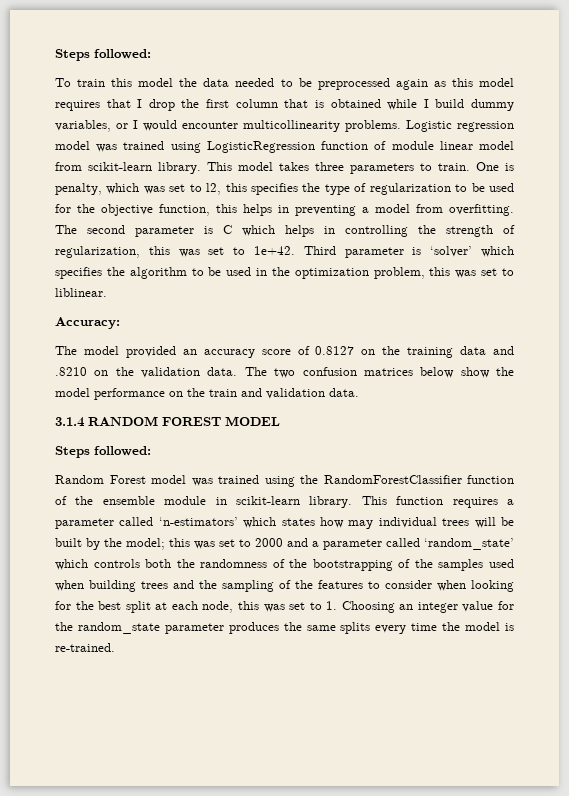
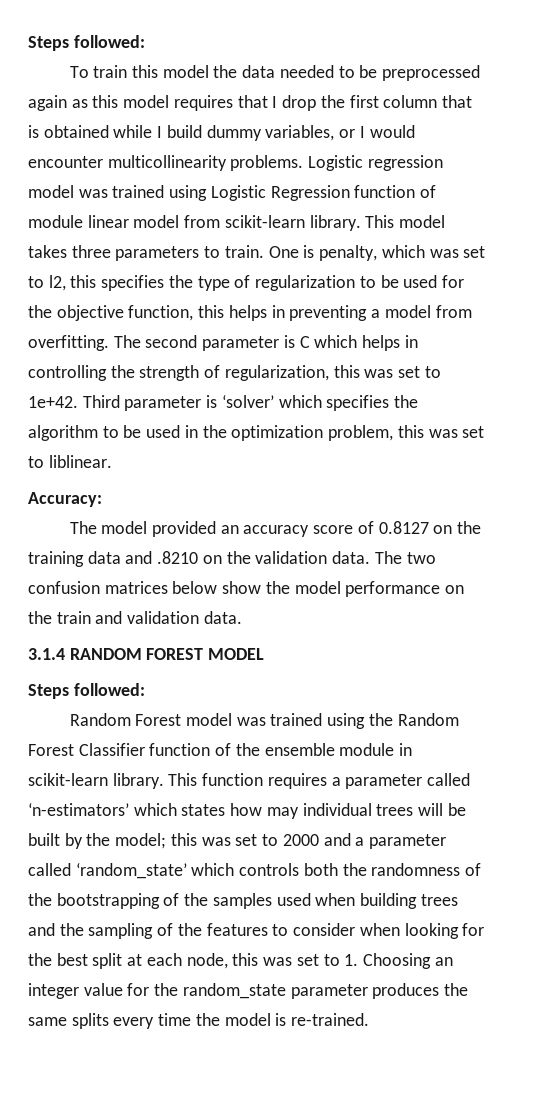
- Logistic regression model was trained using LogisticRegression function of module linear model from scikit-learn library.
+ Logistic regression model was trained using Logistic Regression function of module linear model from scikit-learn library.
- Random Forest model was trained using the RandomForestClassifier function of the ensemble module in scikit-learn library.
+ Random Forest model was trained using the Random Forest Classifier function of the ensemble module in scikit-learn library.

